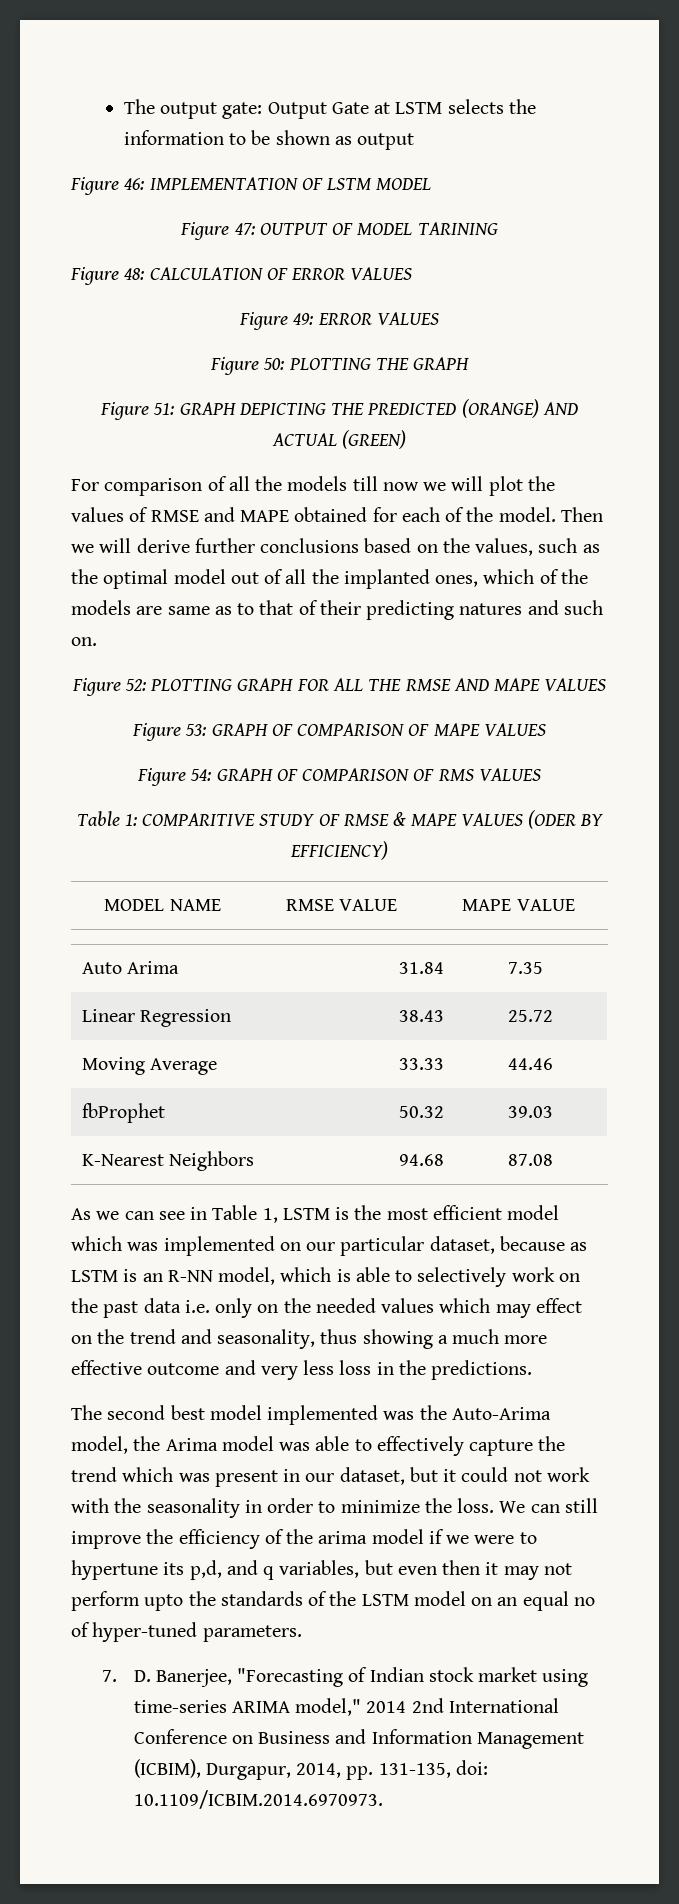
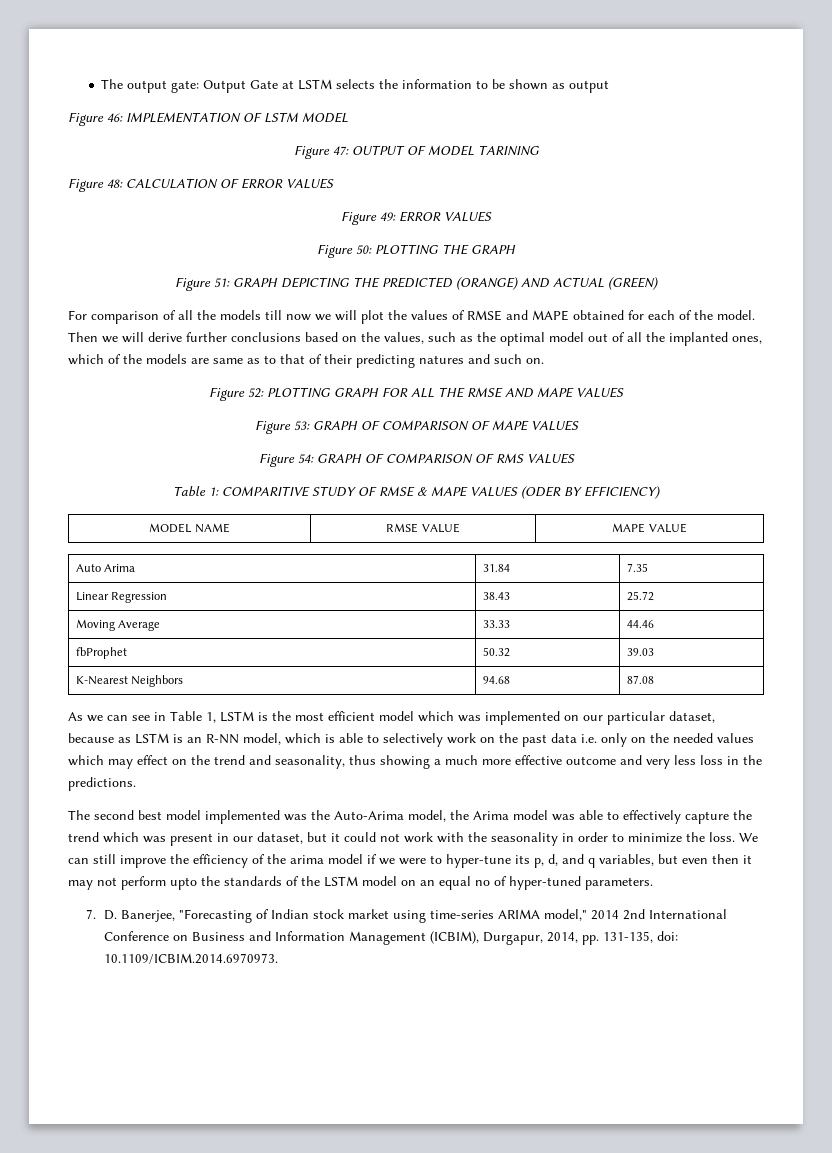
- We can still improve the efficiency of the arima model if we were to hypertune its p,d, and q variables, but even then it may not perform upto the standards of the LSTM model on an equal no of hyper-tuned parameters.
+ We can still improve the efficiency of the arima model if we were to hyper-tune its p, d, and q variables, but even then it may not perform upto the standards of the LSTM model on an equal no of hyper-tuned parameters.

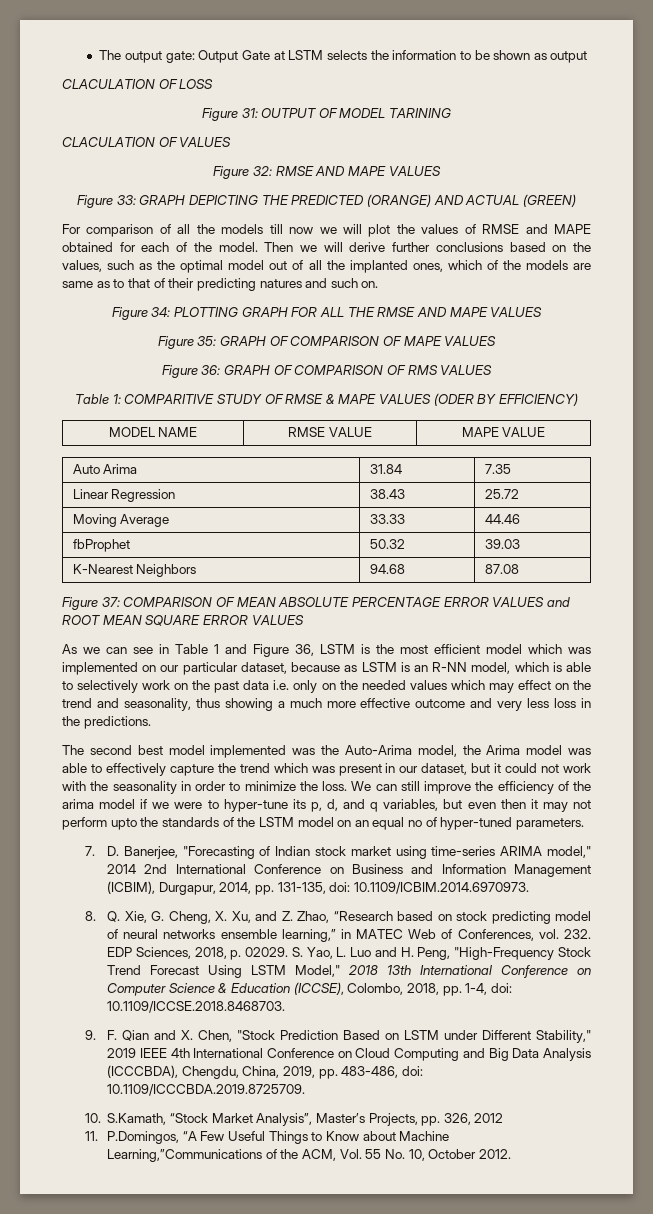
- Figure 46: IMPLEMENTATION OF LSTM MODEL
- Figure 47: OUTPUT OF MODEL TARINING
+ CLACULATION OF LOSS
+ Figure 31: OUTPUT OF MODEL TARINING
- Figure 48: CALCULATION OF ERROR VALUES
- Figure 49: ERROR VALUES
- Figure 50: PLOTTING THE GRAPH
- Figure 51: GRAPH DEPICTING THE PREDICTED (ORANGE) AND ACTUAL (GREEN)
+ CLACULATION OF VALUES
+ Figure 32: RMSE AND MAPE VALUES
+ Figure 33: GRAPH DEPICTING THE PREDICTED (ORANGE) AND ACTUAL (GREEN)
- Figure 52: PLOTTING GRAPH FOR ALL THE RMSE AND MAPE VALUES
+ Figure 34: PLOTTING GRAPH FOR ALL THE RMSE AND MAPE VALUES
- Figure 53: GRAPH OF COMPARISON OF MAPE VALUES
+ Figure 35: GRAPH OF COMPARISON OF MAPE VALUES
- Figure 54: GRAPH OF COMPARISON OF RMS VALUES
+ Figure 36: GRAPH OF COMPARISON OF RMS VALUES
+ Figure 37: COMPARISON OF MEAN ABSOLUTE PERCENTAGE ERROR VALUES and ROOT MEAN SQUARE ERROR VALUES
- As we can see in Table 1, LSTM is the most efficient model which was implemented on our particular dataset, because as LSTM is an R-NN model, which is able to selectively work on the past data i.e. only on the needed values which may effect on the trend and seasonality, thus showing a much more effective outcome and very less loss in the predictions.
+ As we can see in Table 1 and Figure 36, LSTM is the most efficient model which was implemented on our particular dataset, because as LSTM is an R-NN model, which is able to selectively work on the past data i.e. only on the needed values which may effect on the trend and seasonality, thus showing a much more effective outcome and very less loss in the predictions.
+ 8. Q. Xie, G. Cheng, X. Xu, and Z. Zhao, “Research based on stock predicting model of neural networks ensemble learning,” in MATEC Web of Conferences, vol. 232. EDP Sciences, 2018, p. 02029. S. Yao, L. Luo and H. Peng, "High-Frequency Stock Trend Forecast Using LSTM Model," 2018 13th International Conference on Computer Science & Education (ICCSE), Colombo, 2018, pp. 1-4, doi: 10.1109/ICCSE.2018.8468703.
+ 9. F. Qian and X. Chen, "Stock Prediction Based on LSTM under Different Stability," 2019 IEEE 4th International Conference on Cloud Computing and Big Data Analysis (ICCCBDA), Chengdu, China, 2019, pp. 483-486, doi: 10.1109/ICCCBDA.2019.8725709.
+ 10. S.Kamath, “Stock Market Analysis”, Master’s Projects, pp. 326, 2012
+ 11. P.Domingos, “A Few Useful Things to Know about Machine Learning,”Communications of the ACM, Vol. 55 No. 10, October 2012.

